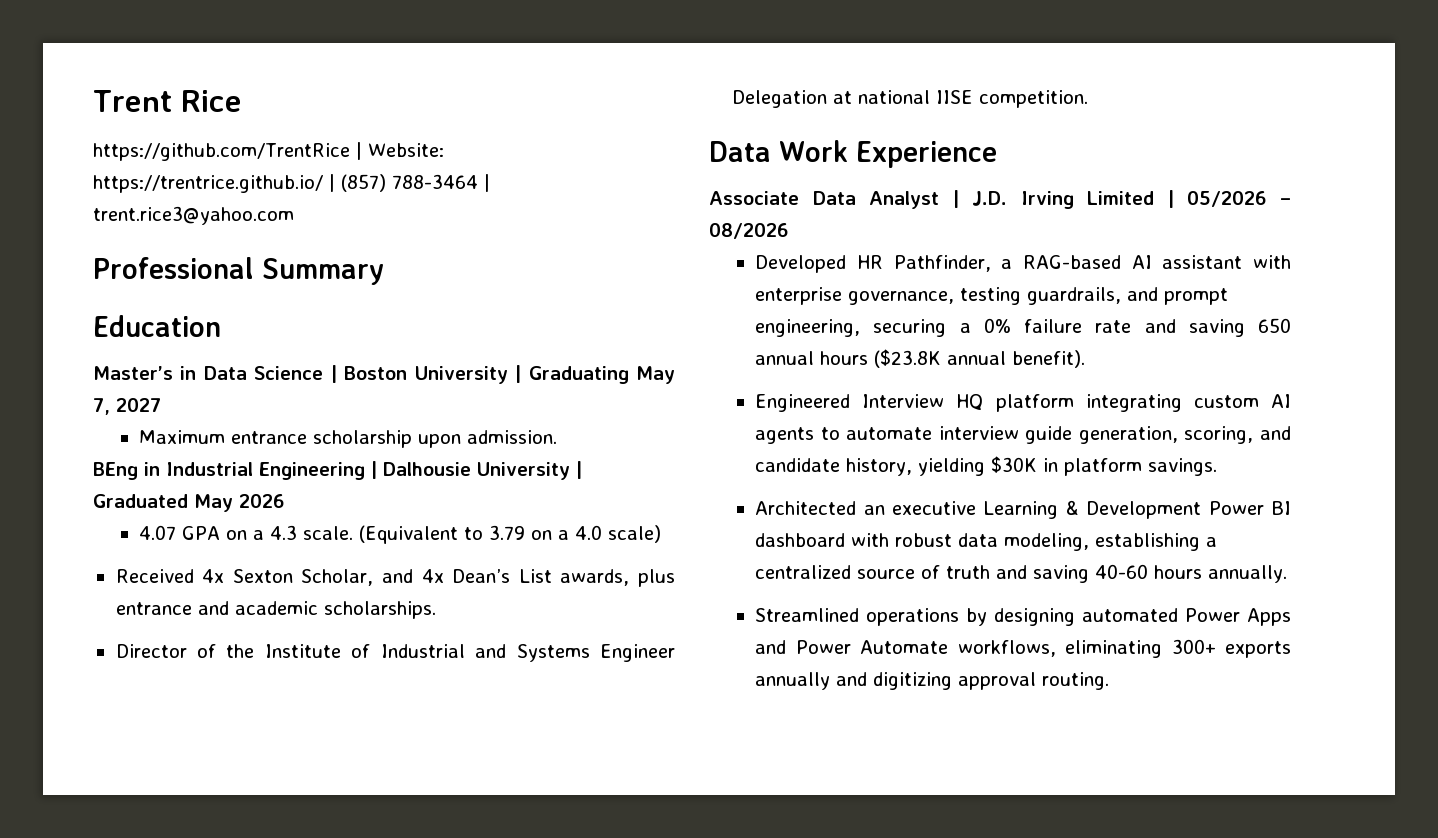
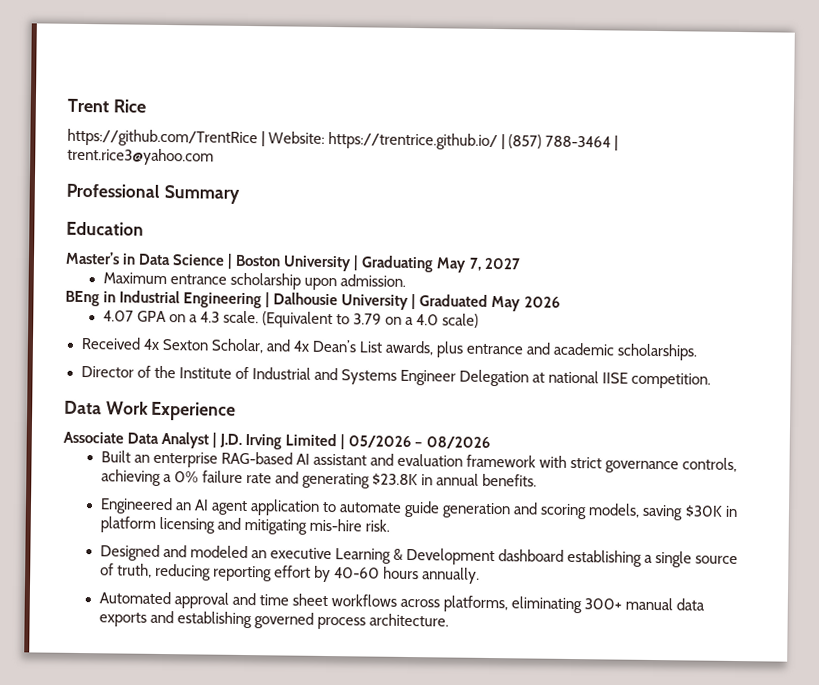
- Developed HR Pathfinder, a RAG-based AI assistant with enterprise governance, testing guardrails, and prompt engineering, securing a 0% failure rate and saving 650 annual hours ($23.8K annual benefit).
- Engineered Interview HQ platform integrating custom AI agents to automate interview guide generation, scoring, and candidate history, yielding $30K in platform savings.
- Architected an executive Learning & Development Power BI dashboard with robust data modeling, establishing a centralized source of truth and saving 40-60 hours annually.
- Streamlined operations by designing automated Power Apps and Power Automate workflows, eliminating 300+ exports annually and digitizing approval routing.
+ Built an enterprise RAG-based AI assistant and evaluation framework with strict governance controls, achieving a 0% failure rate and generating $23.8K in annual benefits.
+ Engineered an AI agent application to automate guide generation and scoring models, saving $30K in platform licensing and mitigating mis-hire risk.
+ Designed and modeled an executive Learning & Development dashboard establishing a single source of truth, reducing reporting effort by 40-60 hours annually.
+ Automated approval and time sheet workflows across platforms, eliminating 300+ manual data exports and establishing governed process architecture.

